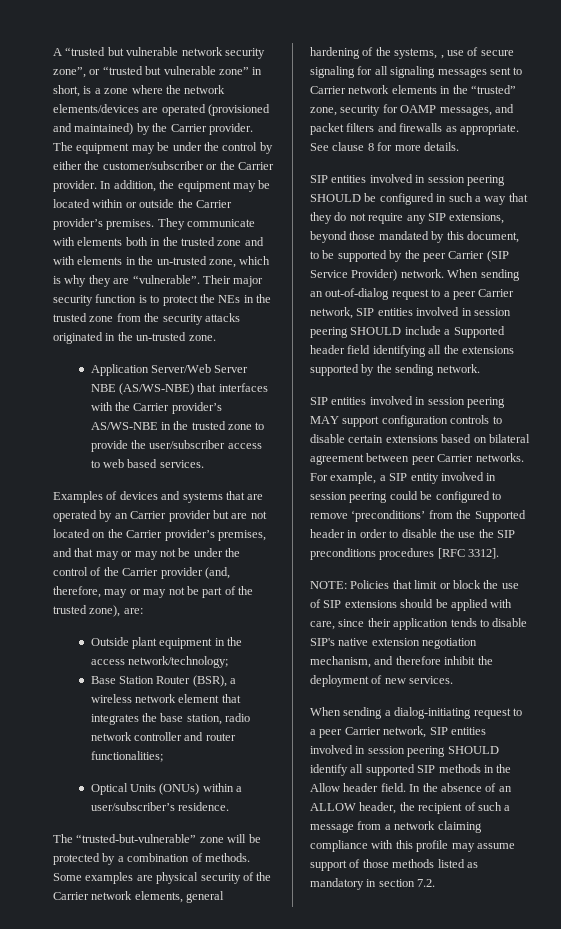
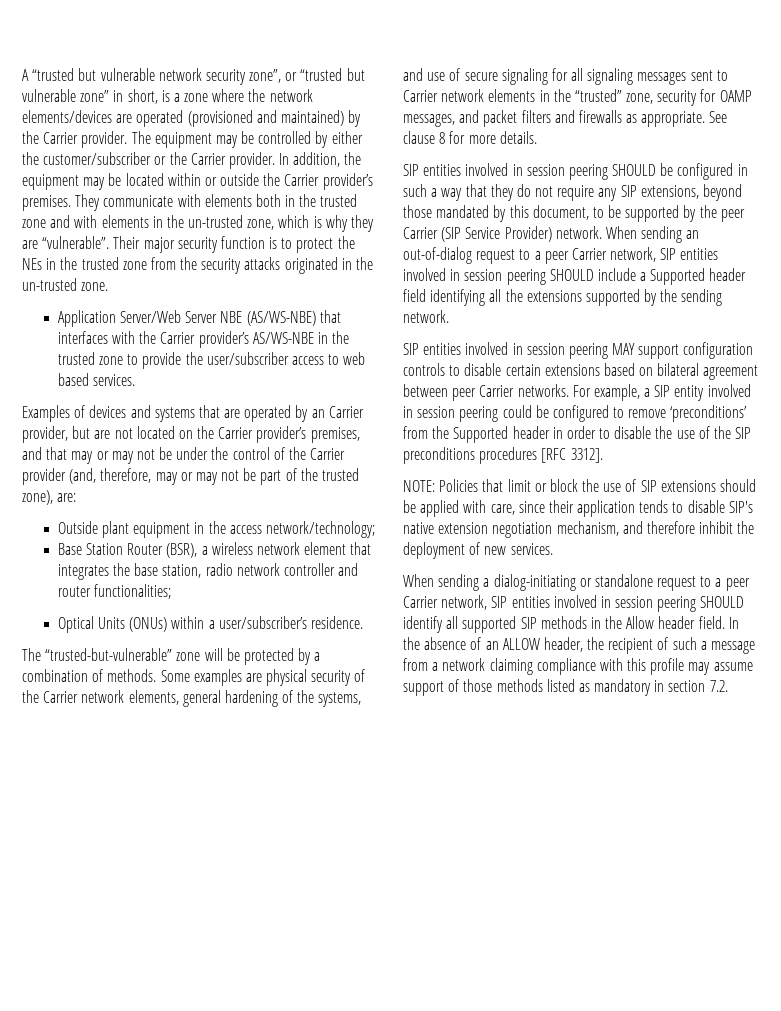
- The equipment may be under the control by either the customer/subscriber or the Carrier provider.
+ The equipment may be controlled by either the customer/subscriber or the Carrier provider.
- Examples of devices and systems that are operated by an Carrier provider but are not located on the Carrier provider’s premises, and that may or may not be under the control of the Carrier provider (and, therefore, may or may not be part of the trusted zone), are:
+ Examples of devices and systems that are operated by an Carrier provider, but are not located on the Carrier provider’s premises, and that may or may not be under the control of the Carrier provider (and, therefore, may or may not be part of the trusted zone), are:
- Some examples are physical security of the Carrier network elements, general hardening of the systems, , use of secure signaling for all signaling messages sent to Carrier network elements in the “trusted” zone, security for OAMP messages, and packet filters and firewalls as appropriate.
+ Some examples are physical security of the Carrier network elements, general hardening of the systems, and use of secure signaling for all signaling messages sent to Carrier network elements in the “trusted” zone, security for OAMP messages, and packet filters and firewalls as appropriate.
- For example, a SIP entity involved in session peering could be configured to remove ‘preconditions’ from the Supported header in order to disable the use the SIP preconditions procedures [RFC 3312].
+ For example, a SIP entity involved in session peering could be configured to remove ‘preconditions’ from the Supported header in order to disable the use of the SIP preconditions procedures [RFC 3312].
- When sending a dialog-initiating request to a peer Carrier network, SIP entities involved in session peering SHOULD identify all supported SIP methods in the Allow header field.
+ When sending a dialog-initiating or standalone request to a peer Carrier network, SIP entities involved in session peering SHOULD identify all supported SIP methods in the Allow header field.

